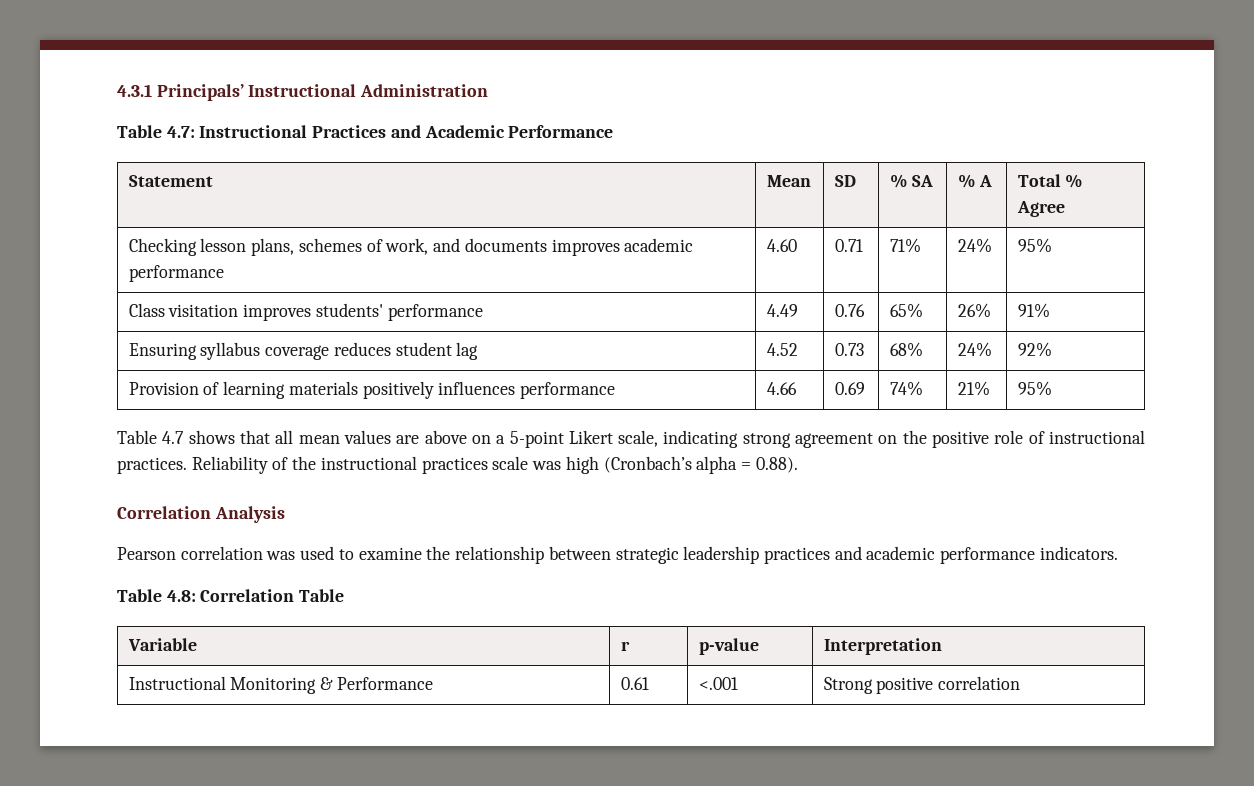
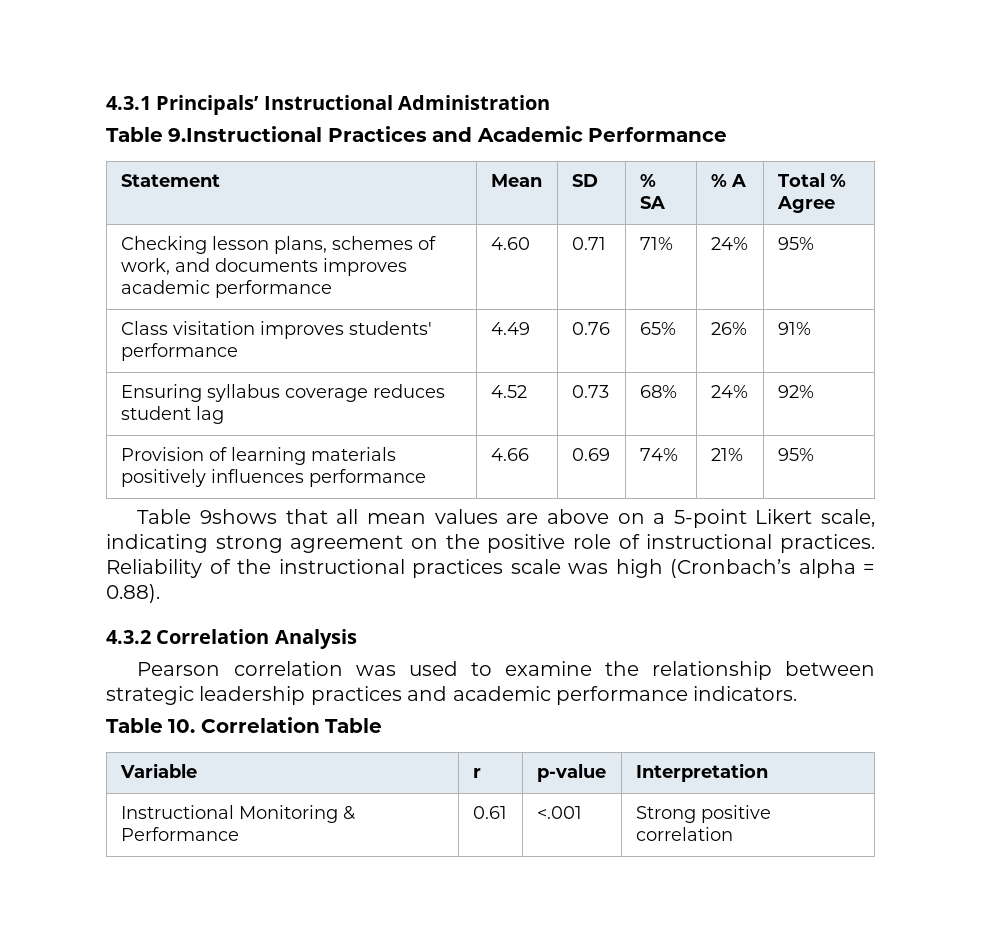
- Table 4.7: Instructional Practices and Academic Performance
+ Table 9.Instructional Practices and Academic Performance
- Table 4.7 shows that all mean values are above on a 5-point Likert scale, indicating strong agreement on the positive role of instructional practices.
+ Table 9shows that all mean values are above on a 5-point Likert scale, indicating strong agreement on the positive role of instructional practices.
- Correlation Analysis
+ 4.3.2 Correlation Analysis
- Table 4.8: Correlation Table
+ Table 10. Correlation Table

